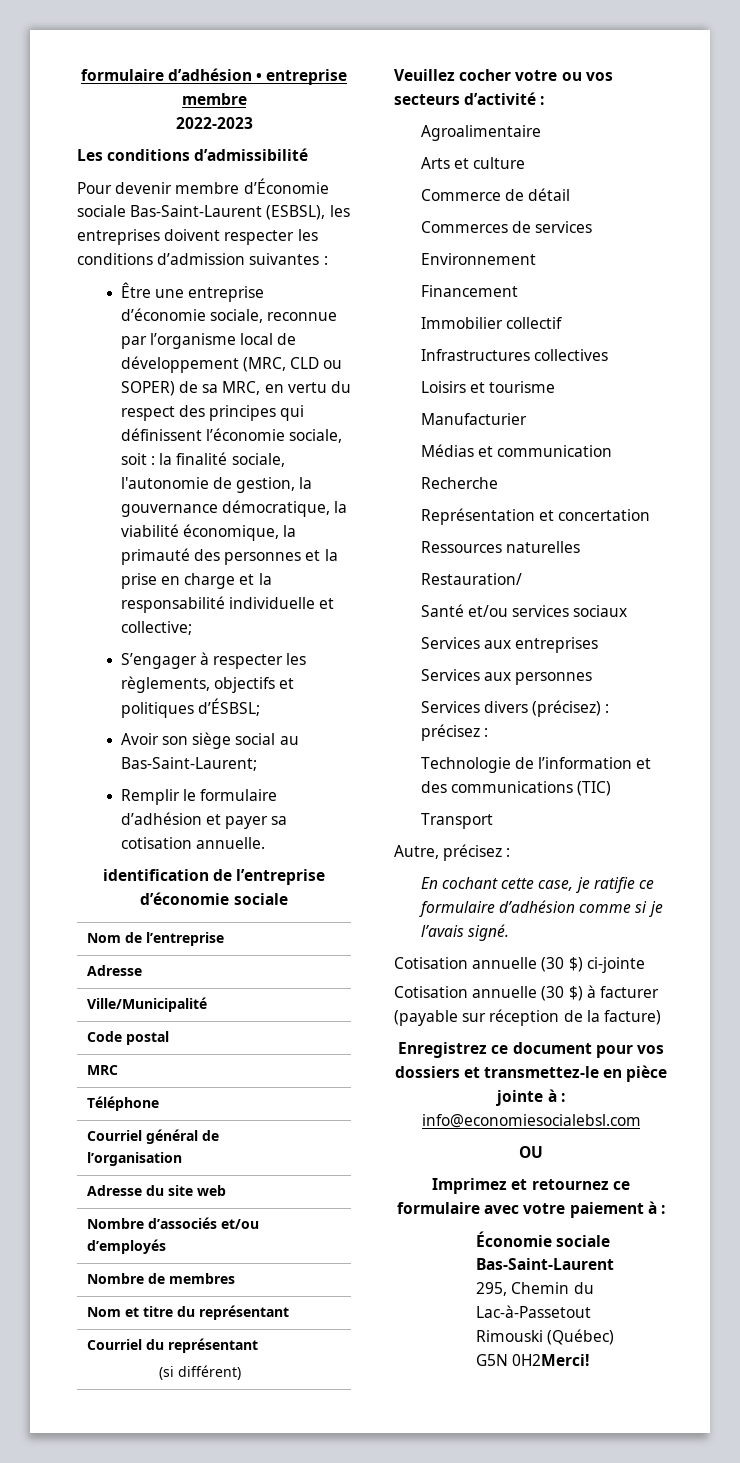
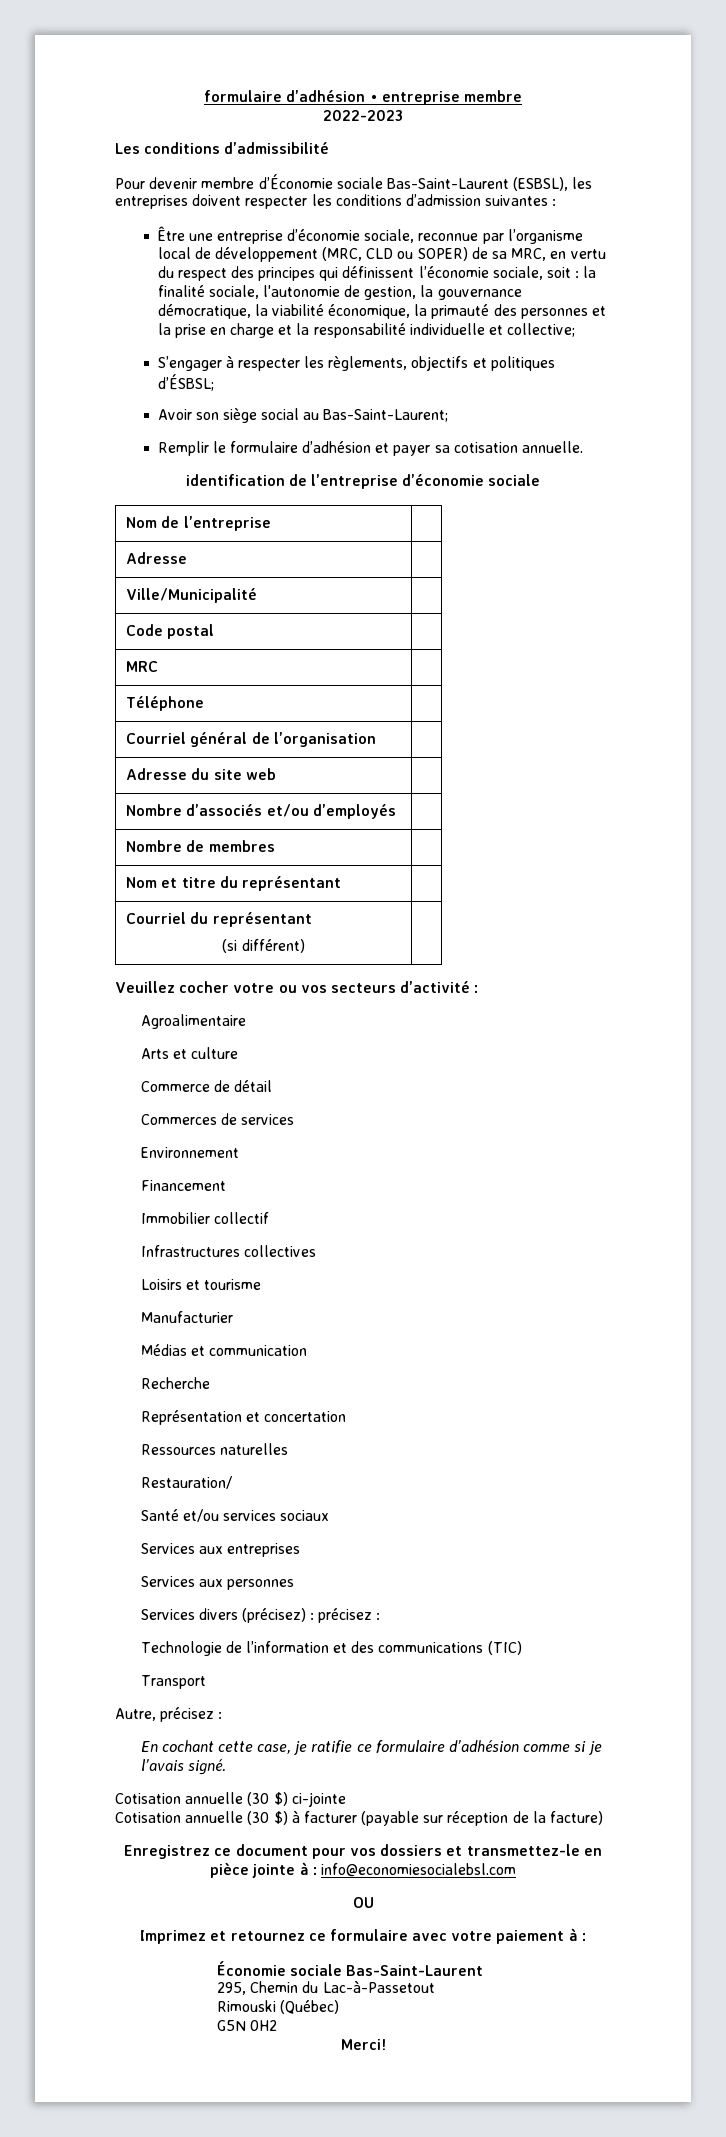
- G5N 0H2Merci!
+ G5N 0H2
+ Merci!

